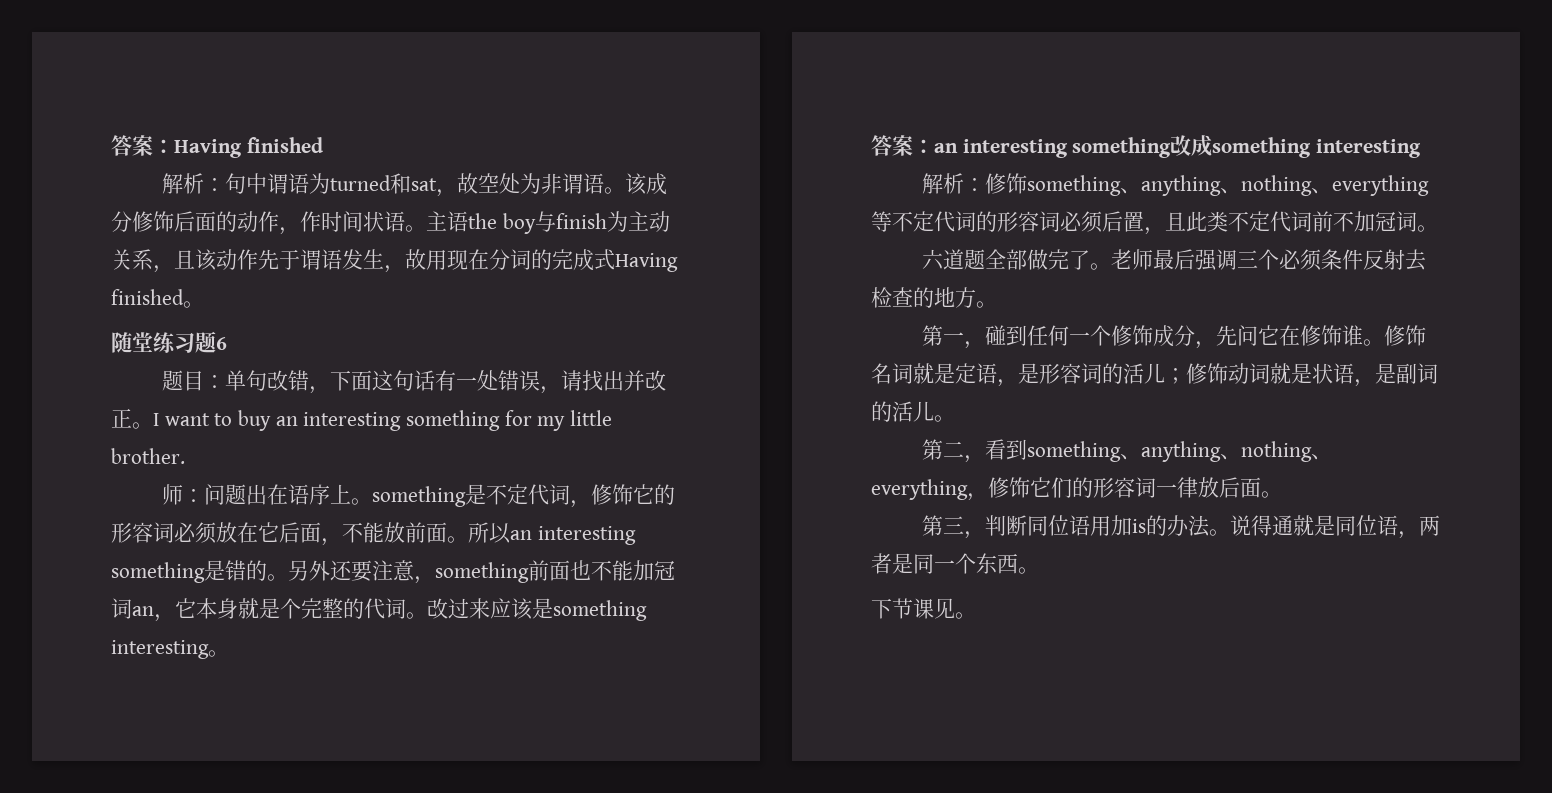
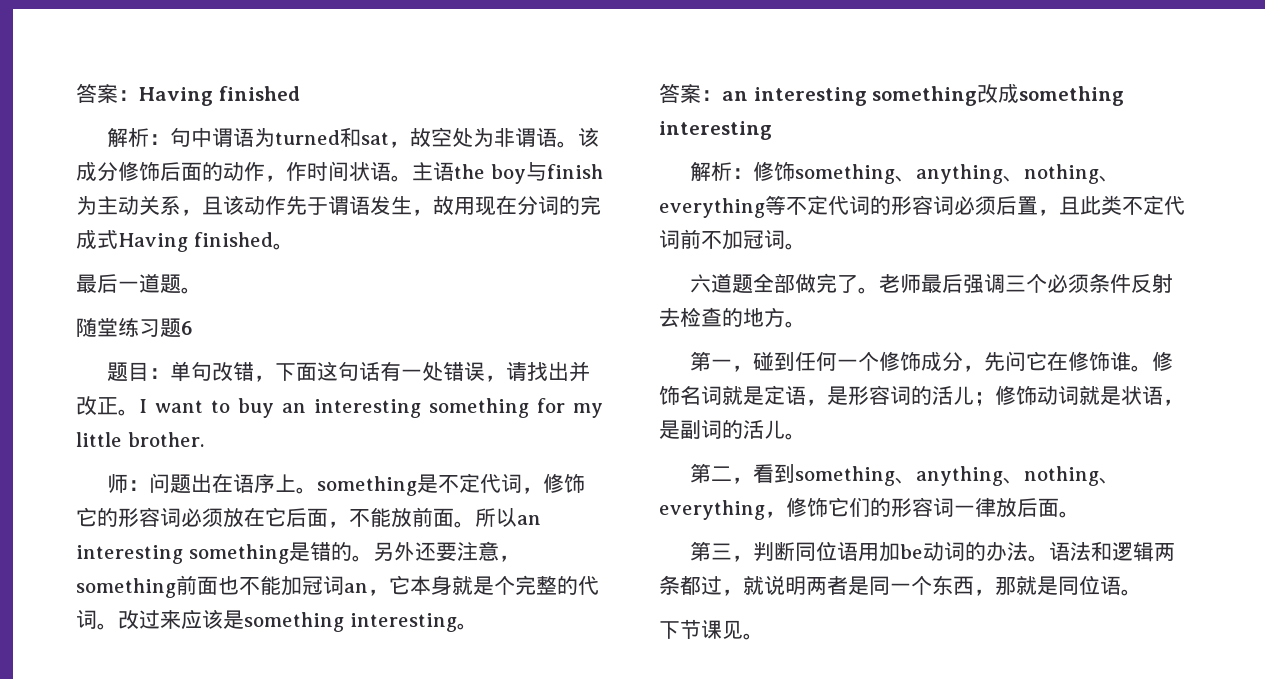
+ 最后一道题。
- 第三，判断同位语用加is的办法。说得通就是同位语，两者是同一个东西。
+ 第三，判断同位语用加be动词的办法。语法和逻辑两条都过，就说明两者是同一个东西，那就是同位语。

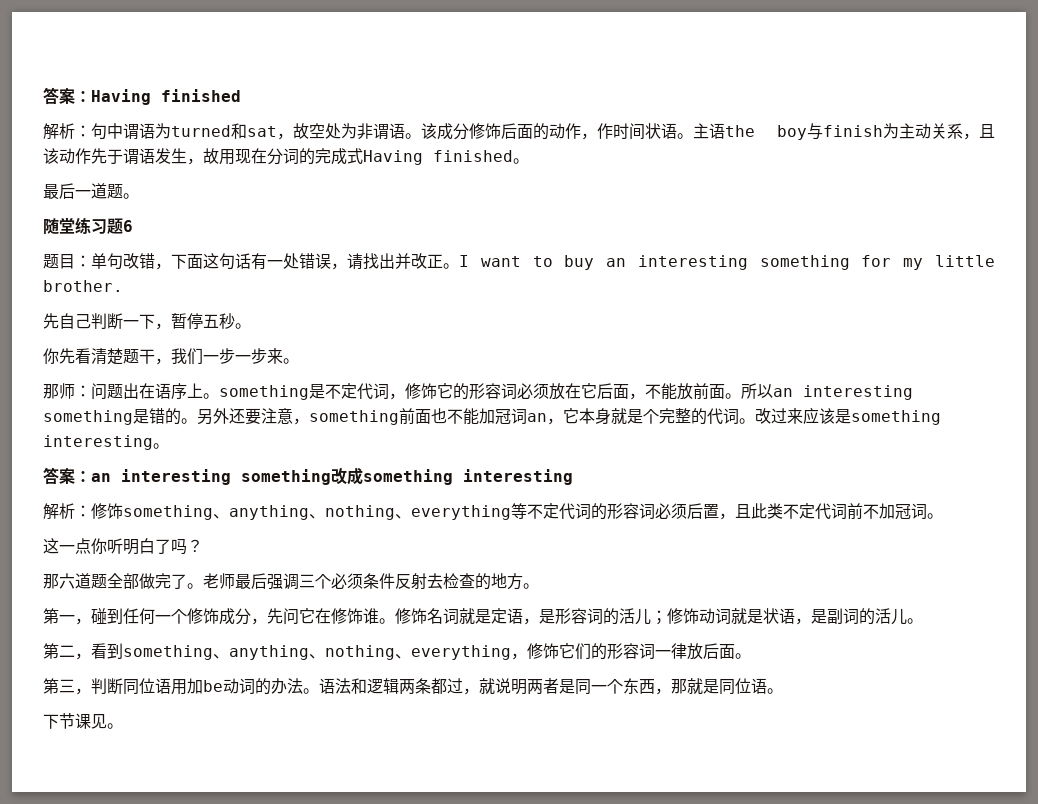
- 师：问题出在语序上。something是不定代词，修饰它的形容词必须放在它后面，不能放前面。
+ 先自己判断一下，暂停五秒。
+ 你先看清楚题干，我们一步一步来。
+ 那师：问题出在语序上。something是不定代词，修饰它的形容词必须放在它后面，不能放前面。
- 六道题全部做完了。
+ 这一点你听明白了吗？
+ 那六道题全部做完了。

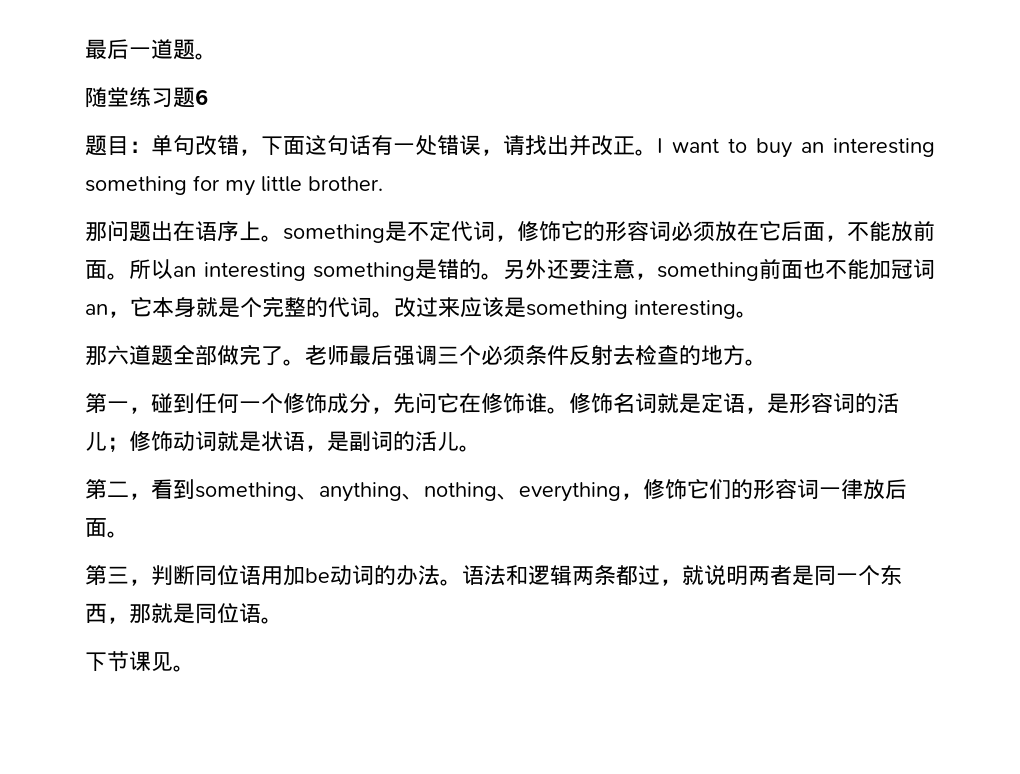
- 答案：Having finished
- 解析：句中谓语为turned和sat，故空处为非谓语。该成分修饰后面的动作，作时间状语。主语the boy与finish为主动关系，且该动作先于谓语发生，故用现在分词的完成式Having finished。
- 先自己判断一下，暂停五秒。
- 你先看清楚题干，我们一步一步来。
- 那师：问题出在语序上。something是不定代词，修饰它的形容词必须放在它后面，不能放前面。
+ 那问题出在语序上。something是不定代词，修饰它的形容词必须放在它后面，不能放前面。
- 答案：an interesting something改成something interesting
- 解析：修饰something、anything、nothing、everything等不定代词的形容词必须后置，且此类不定代词前不加冠词。
- 这一点你听明白了吗？

